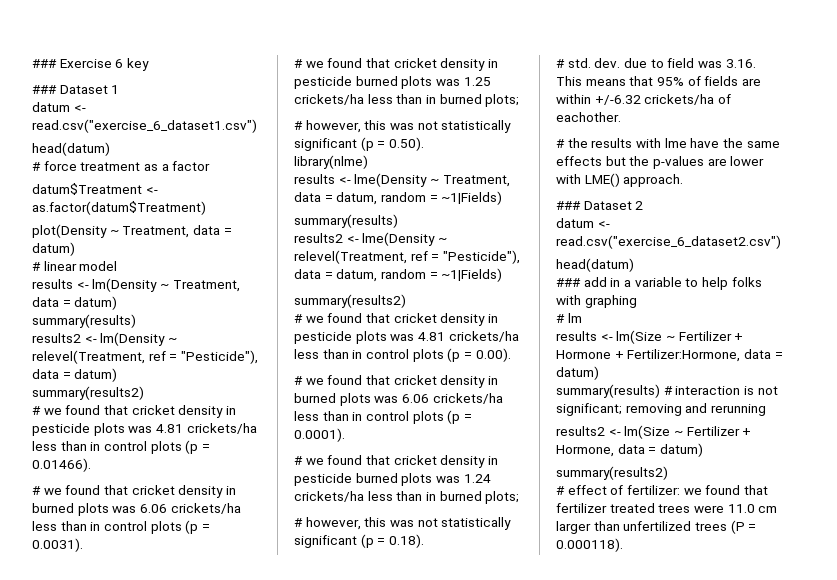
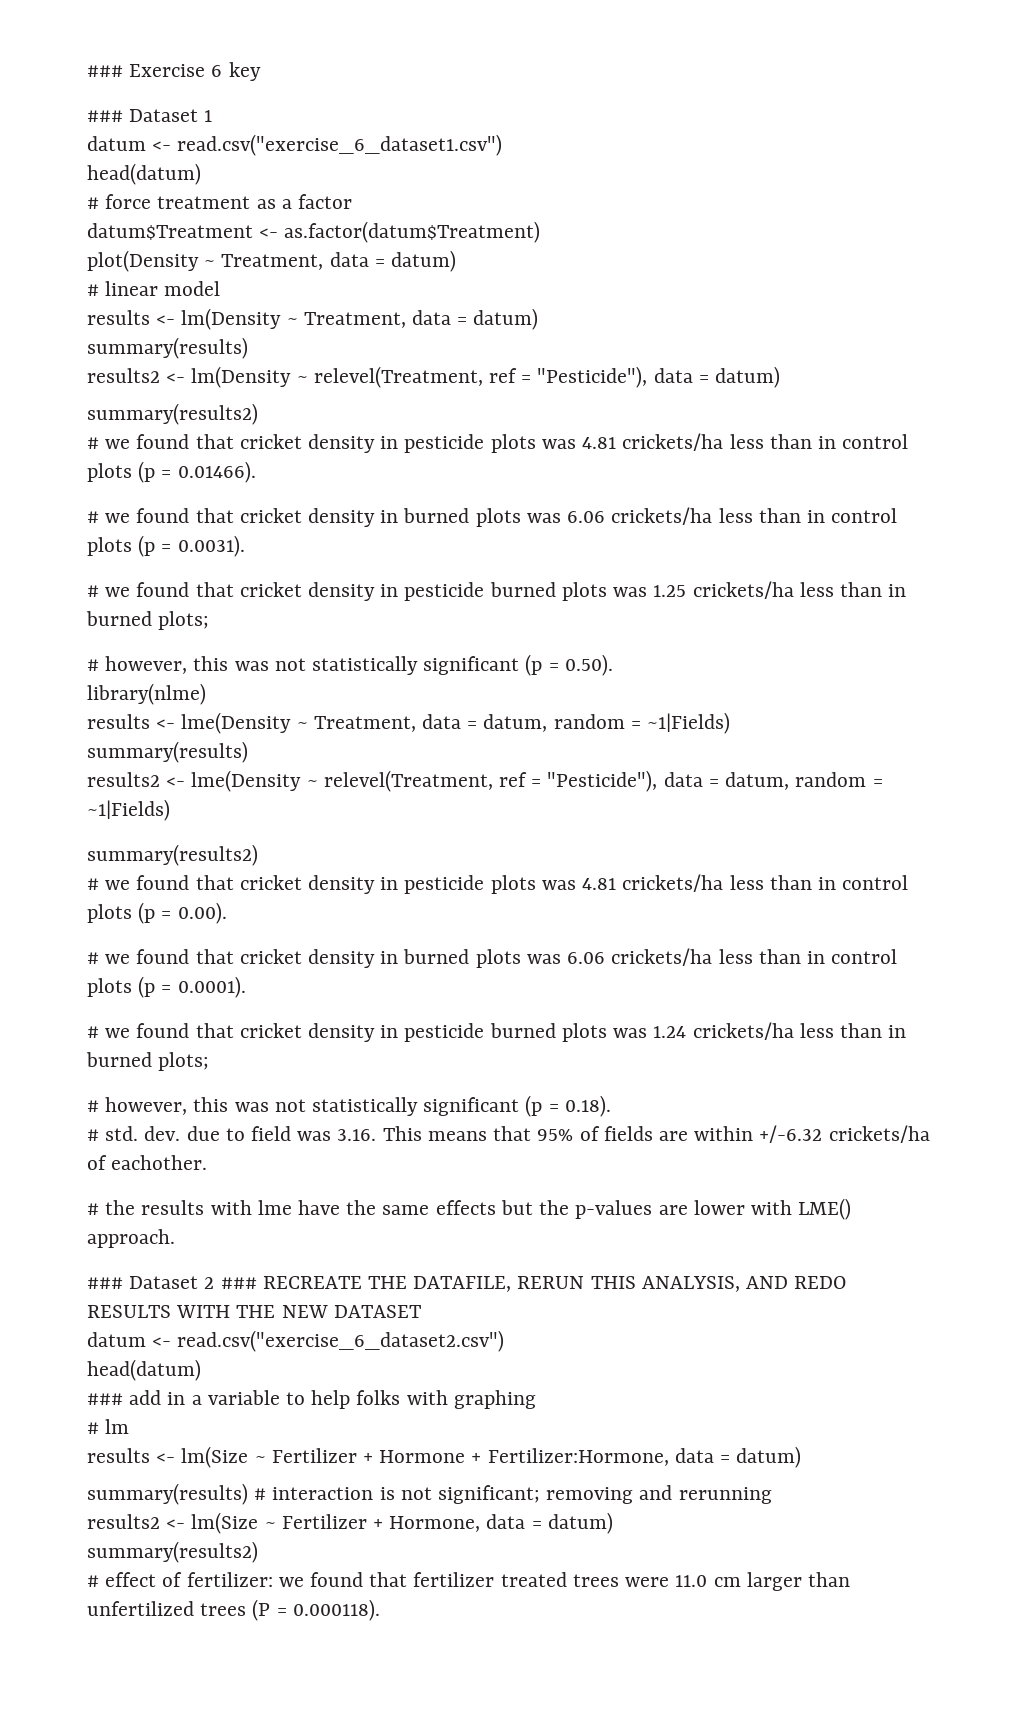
- ### Dataset 2
+ ### Dataset 2 ### RECREATE THE DATAFILE, RERUN THIS ANALYSIS, AND REDO RESULTS WITH THE NEW DATASET

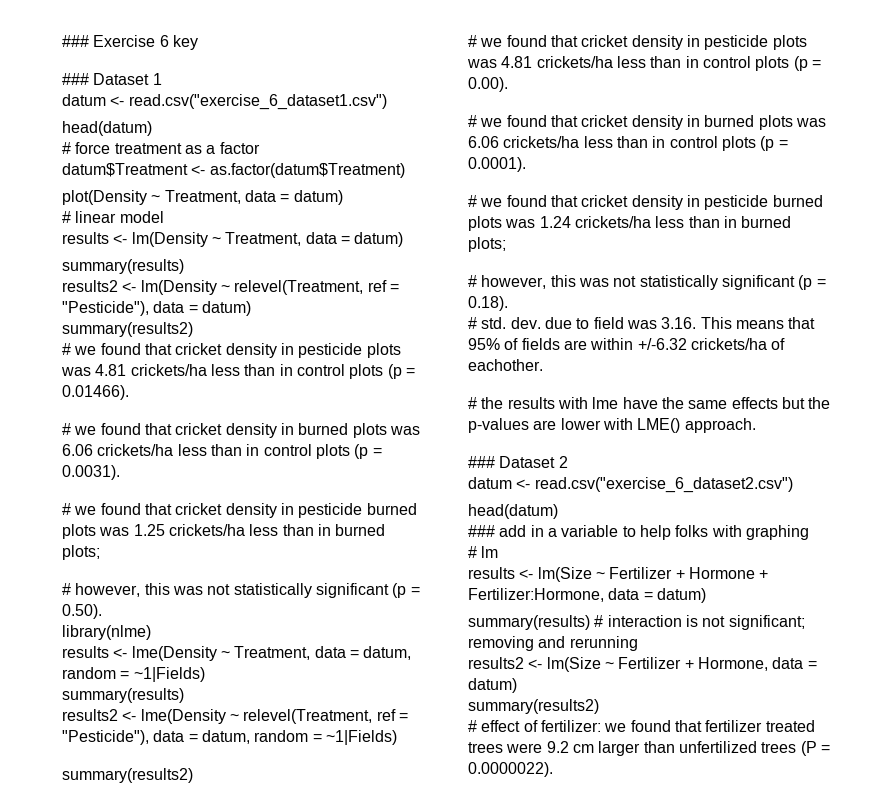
- ### Dataset 2 ### RECREATE THE DATAFILE, RERUN THIS ANALYSIS, AND REDO RESULTS WITH THE NEW DATASET
+ ### Dataset 2
- # effect of fertilizer: we found that fertilizer treated trees were 11.0 cm larger than unfertilized trees (P = 0.000118).
+ # effect of fertilizer: we found that fertilizer treated trees were 9.2 cm larger than unfertilized trees (P = 0.0000022).

